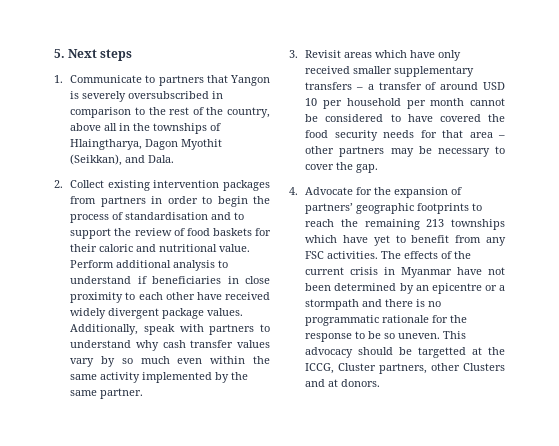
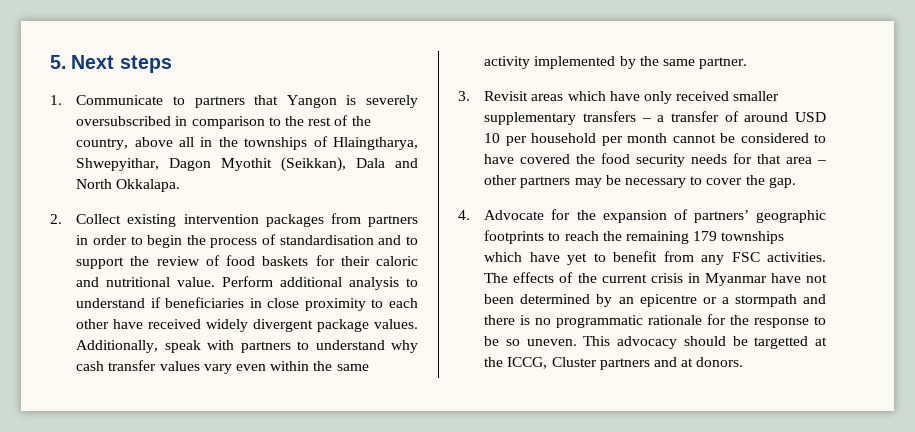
- 1. Communicate to partners that Yangon is severely oversubscribed in comparison to the rest of the country, above all in the townships of Hlaingtharya, Dagon Myothit (Seikkan), and Dala.
+ 1. Communicate to partners that Yangon is severely oversubscribed in comparison to the rest of the country, above all in the townships of Hlaingtharya, Shwepyithar, Dagon Myothit (Seikkan), Dala and North Okkalapa.
- Additionally, speak with partners to understand why cash transfer values vary by so much even within the same activity implemented by the same partner.
+ Additionally, speak with partners to understand why cash transfer values vary even within the same activity implemented by the same partner.
- 4. Advocate for the expansion of partners’ geographic footprints to reach the remaining 213 townships which have yet to benefit from any FSC activities.
+ 4. Advocate for the expansion of partners’ geographic footprints to reach the remaining 179 townships which have yet to benefit from any FSC activities.
- This advocacy should be targetted at the ICCG, Cluster partners, other Clusters and at donors.
+ This advocacy should be targetted at the ICCG, Cluster partners and at donors.

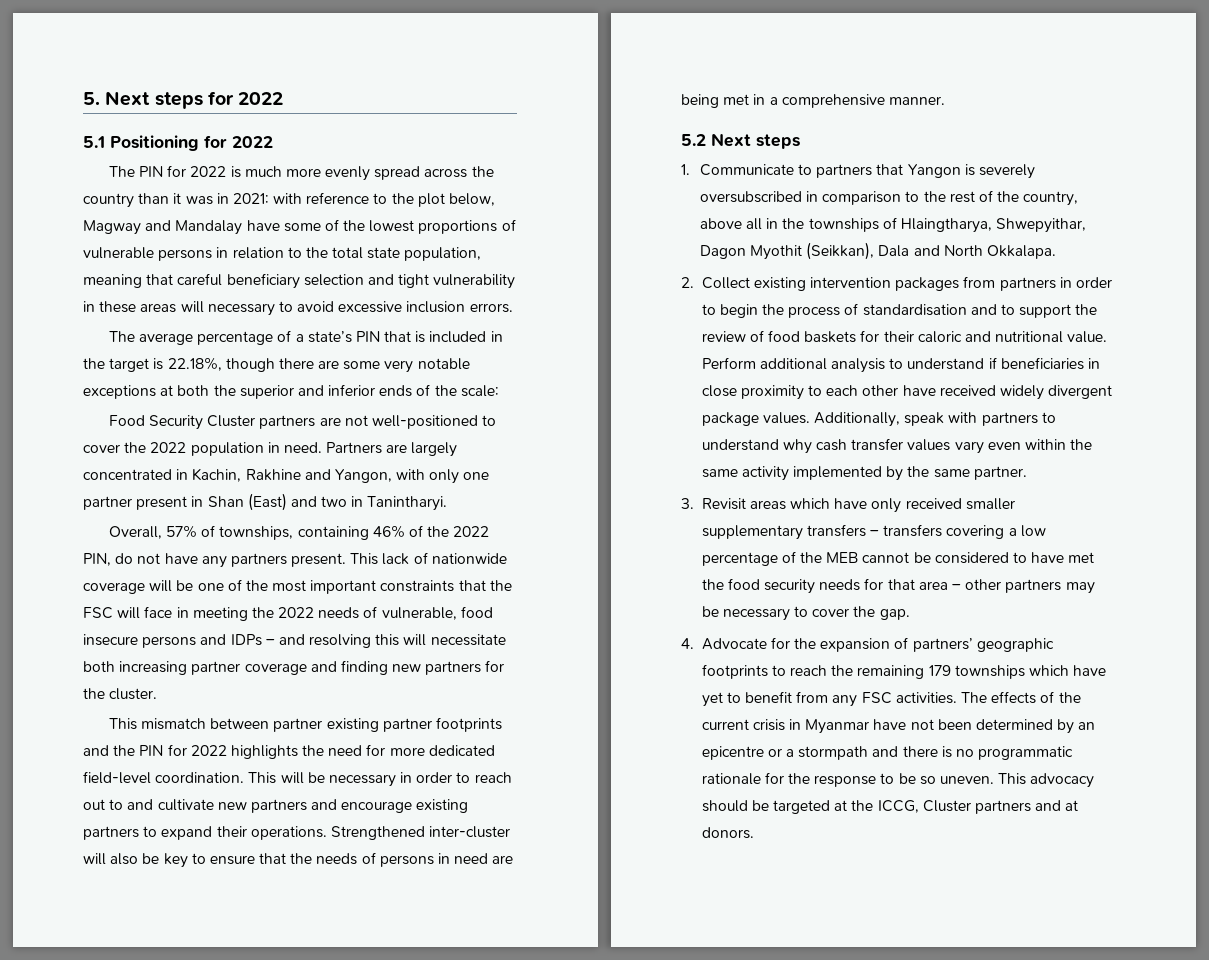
- 5. Next steps
+ 5. Next steps for 2022
+ 5.1 Positioning for 2022
+ The PIN for 2022 is much more evenly spread across the country than it was in 2021: with reference to the plot below, Magway and Mandalay have some of the lowest proportions of vulnerable persons in relation to the total state population, meaning that careful beneficiary selection and tight vulnerability in these areas will necessary to avoid excessive inclusion errors.
+ The average percentage of a state’s PIN that is included in the target is 22.18%, though there are some very notable exceptions at both the superior and inferior ends of the scale:
+ Food Security Cluster partners are not well-positioned to cover the 2022 population in need. Partners are largely concentrated in Kachin, Rakhine and Yangon, with only one partner present in Shan (East) and two in Tanintharyi.
+ Overall, 57% of townships, containing 46% of the 2022 PIN, do not have any partners present. This lack of nationwide coverage will be one of the most important constraints that the FSC will face in meeting the 2022 needs of vulnerable, food insecure persons and IDPs – and resolving this will necessitate both increasing partner coverage and finding new partners for the cluster.
+ This mismatch between partner existing partner footprints and the PIN for 2022 highlights the need for more dedicated field-level coordination. This will be necessary in order to reach out to and cultivate new partners and encourage existing partners to expand their operations. Strengthened inter-cluster will also be key to ensure that the needs of persons in need are being met in a comprehensive manner.
+ 5.2 Next steps
- 3. Revisit areas which have only received smaller supplementary transfers – a transfer of around USD 10 per household per month cannot be considered to have covered the food security needs for that area – other partners may be necessary to cover the gap.
+ 3. Revisit areas which have only received smaller supplementary transfers – transfers covering a low percentage of the MEB cannot be considered to have met the food security needs for that area – other partners may be necessary to cover the gap.
- This advocacy should be targetted at the ICCG, Cluster partners and at donors.
+ This advocacy should be targeted at the ICCG, Cluster partners and at donors.

